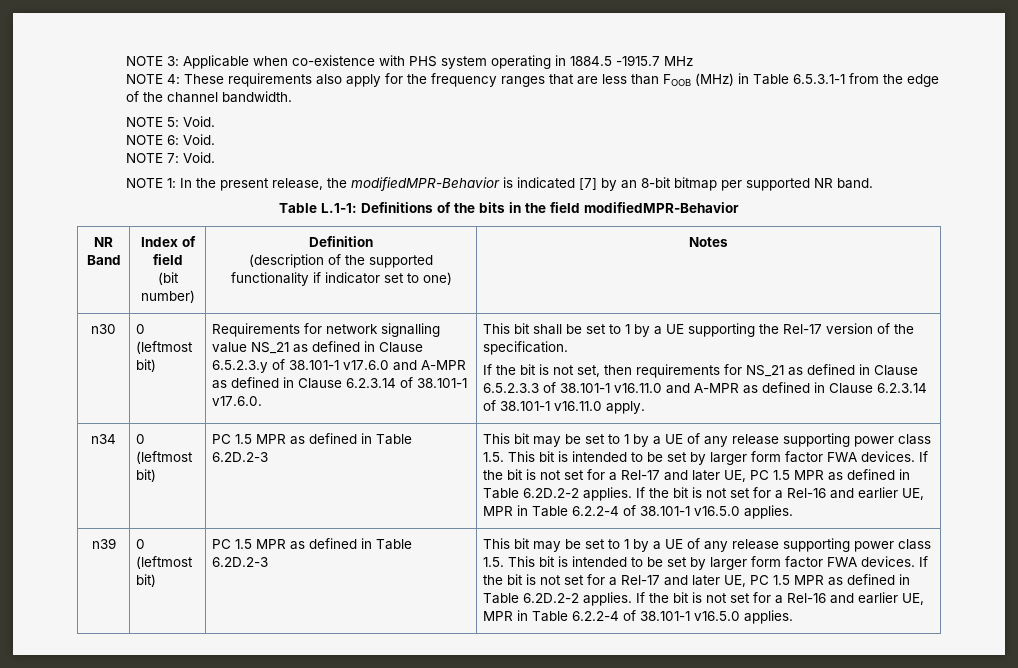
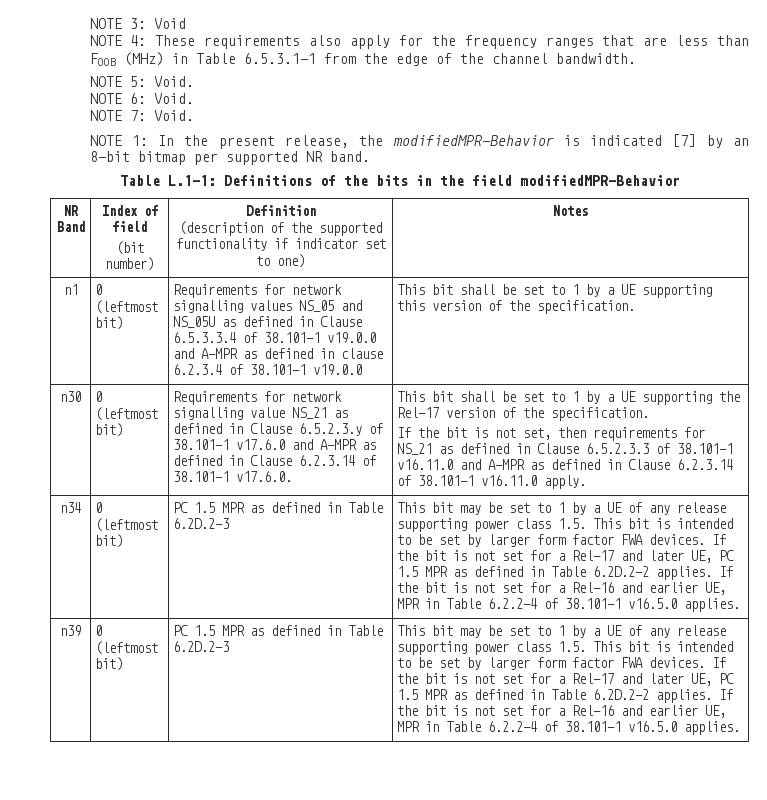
- NOTE 3: Applicable when co-existence with PHS system operating in 1884.5 -1915.7 MHz
+ NOTE 3: Void
+ n1 | 0 (leftmost bit) | Requirements for network signalling values NS_05 and NS_05U as defined in Clause 6.5.3.3.4 of 38.101-1 v19.0.0 and A-MPR as defined in clause 6.2.3.4 of 38.101-1 v19.0.0 | This bit shall be set to 1 by a UE supporting this version of the specification.

